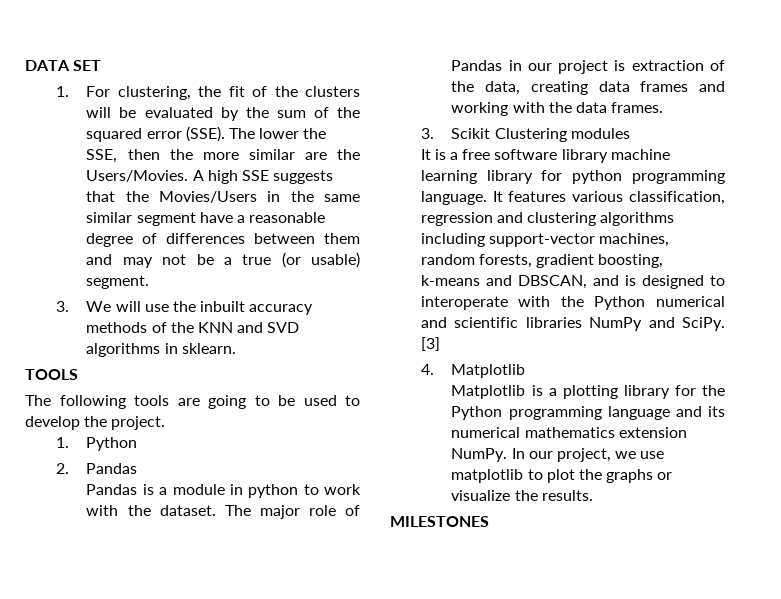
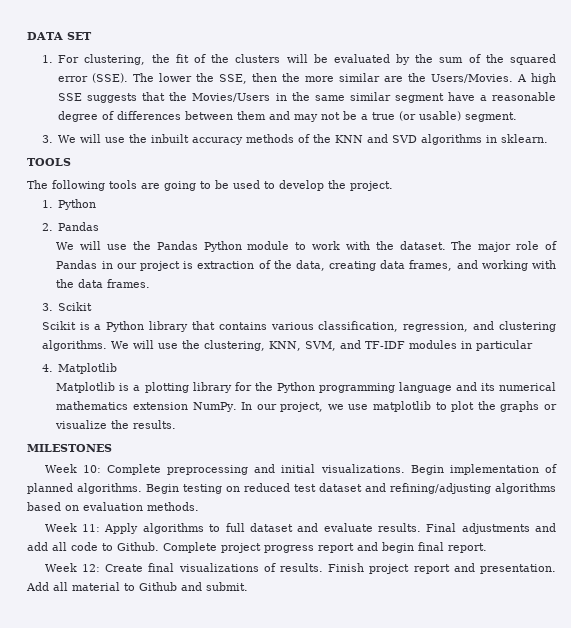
- Pandas is a module in python to work with the dataset.
+ We will use the Pandas Python module to work with the dataset.
- The major role of Pandas in our project is extraction of the data, creating data frames and working with the data frames.
+ The major role of Pandas in our project is extraction of the data, creating data frames, and working with the data frames.
- 3. Scikit Clustering modules
- It is a free software library machine learning library for python programming language. It features various classification, regression and clustering algorithms including support-vector machines, random forests, gradient boosting, k-means and DBSCAN, and is designed to interoperate with the Python numerical and scientific libraries NumPy and SciPy. [3]
+ 3. Scikit
+ Scikit is a Python library that contains various classification, regression, and clustering algorithms. We will use the clustering, KNN, SVM, and TF-IDF modules in particular
+ Week 10: Complete preprocessing and initial visualizations. Begin implementation of planned algorithms. Begin testing on reduced test dataset and refining/adjusting algorithms based on evaluation methods.
+ Week 11: Apply algorithms to full dataset and evaluate results. Final adjustments and add all code to Github. Complete project progress report and begin final report.
+ Week 12: Create final visualizations of results. Finish project report and presentation. Add all material to Github and submit.

